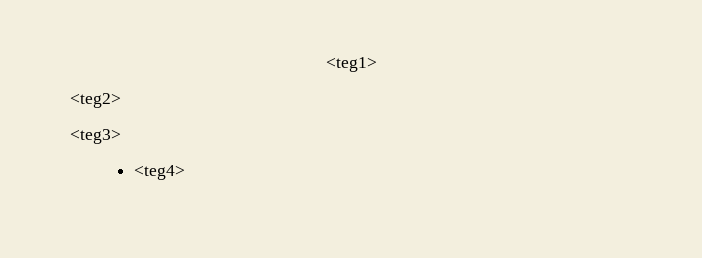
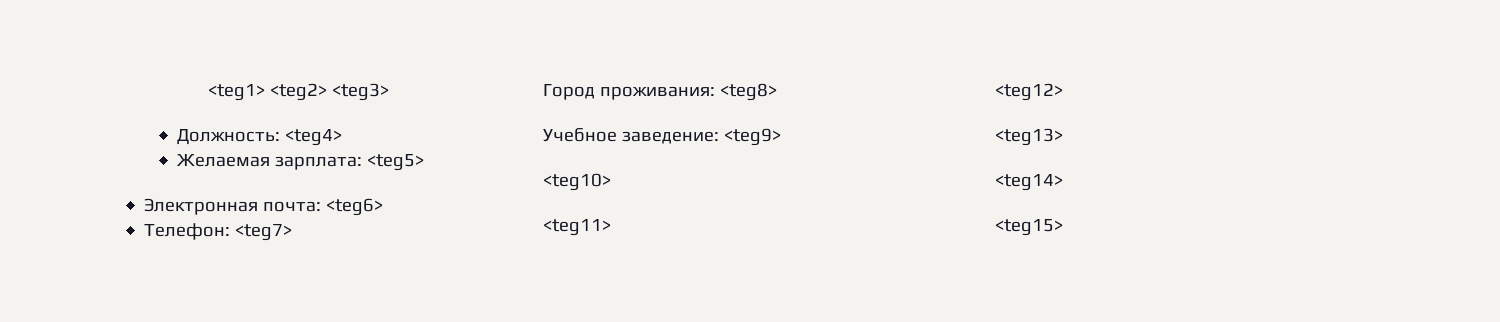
- <teg1>
- <teg2>
- <teg3>
+ <teg1> <teg2> <teg3>
- <teg4>
+ Должность: <teg4>
+ Желаемая зарплата: <teg5>
+ Электронная почта: <teg6>
+ Телефон: <teg7>
+ Город проживания: <teg8>
+ Учебное заведение: <teg9>
+ <teg10>
+ <teg11>
+ <teg12>
+ <teg13>
+ <teg14>
+ <teg15>

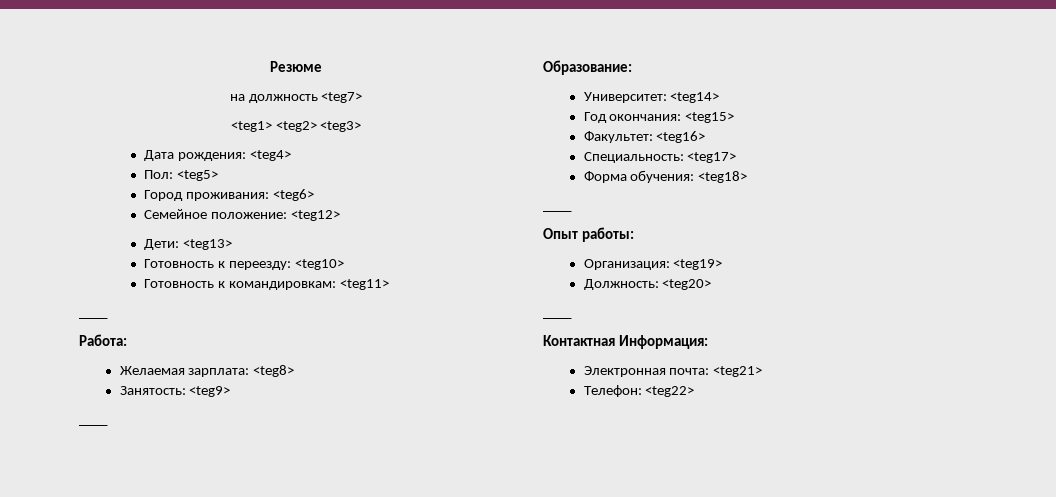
+ Резюме
+ на должность <teg7>
- Должность: <teg4>
+ Дата рождения: <teg4>
- Желаемая зарплата: <teg5>
+ Пол: <teg5>
+ Город проживания: <teg6>
+ Семейное положение: <teg12>
+ Дети: <teg13>
+ Готовность к переезду: <teg10>
+ Готовность к командировкам: <teg11>
+ ____
+ Работа:
+ Желаемая зарплата: <teg8>
+ Занятость: <teg9>
+ ____
+ Образование:
+ Университет: <teg14>
+ Год окончания: <teg15>
+ Факультет: <teg16>
+ Специальность: <teg17>
+ Форма обучения: <teg18>
+ ____
+ Опыт работы:
+ Организация: <teg19>
+ Должность: <teg20>
+ ____
+ Контактная Информация:
- Электронная почта: <teg6>
+ Электронная почта: <teg21>
- Телефон: <teg7>
- Город проживания: <teg8>
- Учебное заведение: <teg9>
- <teg10>
- <teg11>
- <teg12>
- <teg13>
- <teg14>
- <teg15>
+ Телефон: <teg22>

